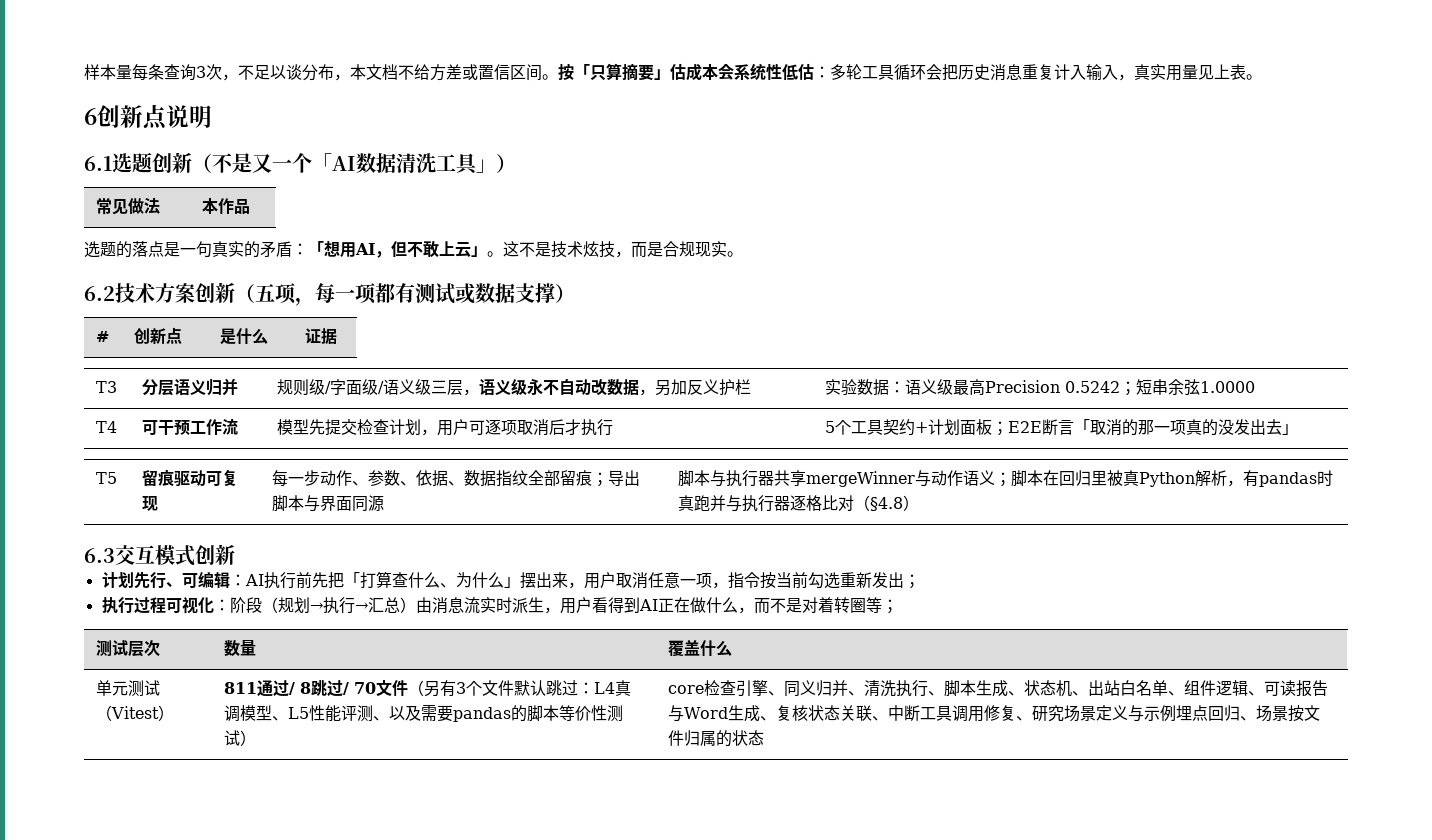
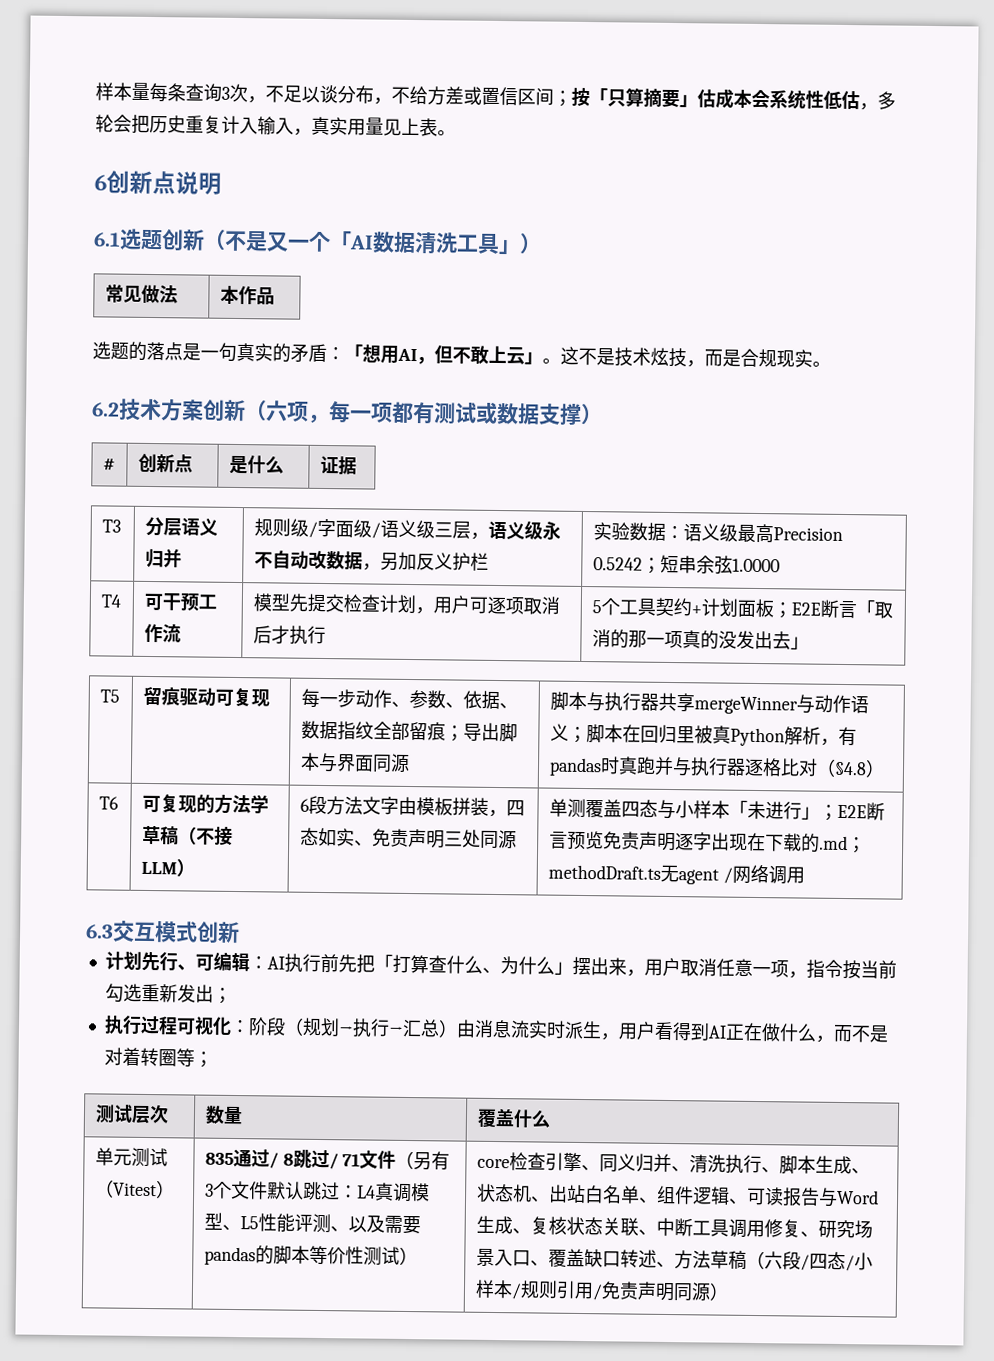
- 样本量每条查询3次，不足以谈分布，本文档不给方差或置信区间。按「只算摘要」估成本会系统性低估：多轮工具循环会把历史消息重复计入输入，真实用量见上表。
+ 样本量每条查询3次，不足以谈分布，不给方差或置信区间；按「只算摘要」估成本会系统性低估，多轮会把历史重复计入输入，真实用量见上表。
- 6.2技术方案创新（五项，每一项都有测试或数据支撑）
+ 6.2技术方案创新（六项，每一项都有测试或数据支撑）
+ T6 | 可复现的方法学草稿（不接LLM） | 6段方法文字由模板拼装，四态如实、免责声明三处同源 | 单测覆盖四态与小样本「未进行」；E2E断言预览免责声明逐字出现在下载的.md；methodDraft.ts无agent /网络调用
- 811通过/ 8跳过/ 70文件（另有3个文件默认跳过：L4真调模型、L5性能评测、以及需要pandas的脚本等价性测试）
+ 835通过/ 8跳过/ 71文件（另有3个文件默认跳过：L4真调模型、L5性能评测、以及需要pandas的脚本等价性测试）
- core检查引擎、同义归并、清洗执行、脚本生成、状态机、出站白名单、组件逻辑、可读报告与Word生成、复核状态关联、中断工具调用修复、研究场景定义与示例埋点回归、场景按文件归属的状态
+ core检查引擎、同义归并、清洗执行、脚本生成、状态机、出站白名单、组件逻辑、可读报告与Word生成、复核状态关联、中断工具调用修复、研究场景入口、覆盖缺口转述、方法草稿（六段/四态/小样本/规则引用/免责声明同源）

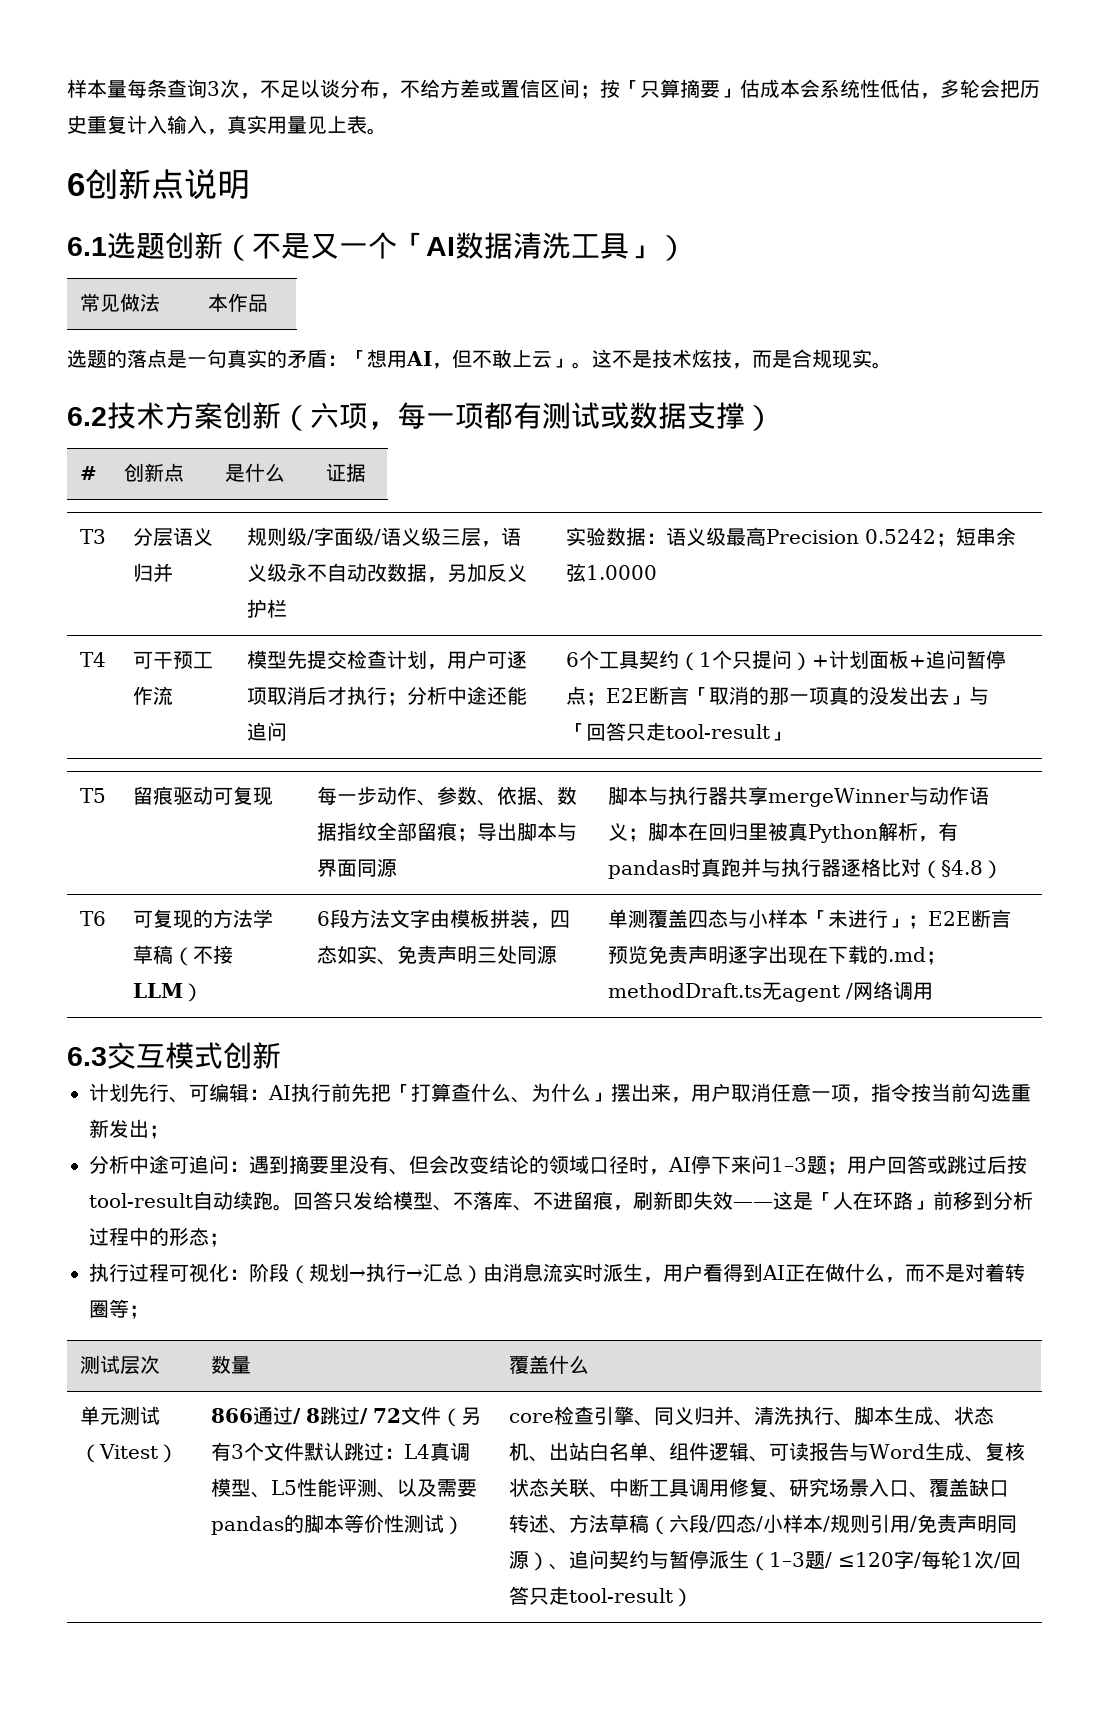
- 模型先提交检查计划，用户可逐项取消后才执行 | 5个工具契约+计划面板；E2E断言「取消的那一项真的没发出去」
+ 模型先提交检查计划，用户可逐项取消后才执行；分析中途还能追问 | 6个工具契约（1个只提问）+计划面板+追问暂停点；E2E断言「取消的那一项真的没发出去」与「回答只走tool-result」
+ 分析中途可追问：遇到摘要里没有、但会改变结论的领域口径时，AI停下来问1–3题；用户回答或跳过后按tool-result自动续跑。回答只发给模型、不落库、不进留痕，刷新即失效——这是「人在环路」前移到分析过程中的形态；
- 835通过/ 8跳过/ 71文件（另有3个文件默认跳过：L4真调模型、L5性能评测、以及需要pandas的脚本等价性测试）
+ 866通过/ 8跳过/ 72文件（另有3个文件默认跳过：L4真调模型、L5性能评测、以及需要pandas的脚本等价性测试）
- core检查引擎、同义归并、清洗执行、脚本生成、状态机、出站白名单、组件逻辑、可读报告与Word生成、复核状态关联、中断工具调用修复、研究场景入口、覆盖缺口转述、方法草稿（六段/四态/小样本/规则引用/免责声明同源）
+ core检查引擎、同义归并、清洗执行、脚本生成、状态机、出站白名单、组件逻辑、可读报告与Word生成、复核状态关联、中断工具调用修复、研究场景入口、覆盖缺口转述、方法草稿（六段/四态/小样本/规则引用/免责声明同源）、追问契约与暂停派生（1–3题/ ≤120字/每轮1次/回答只走tool-result）

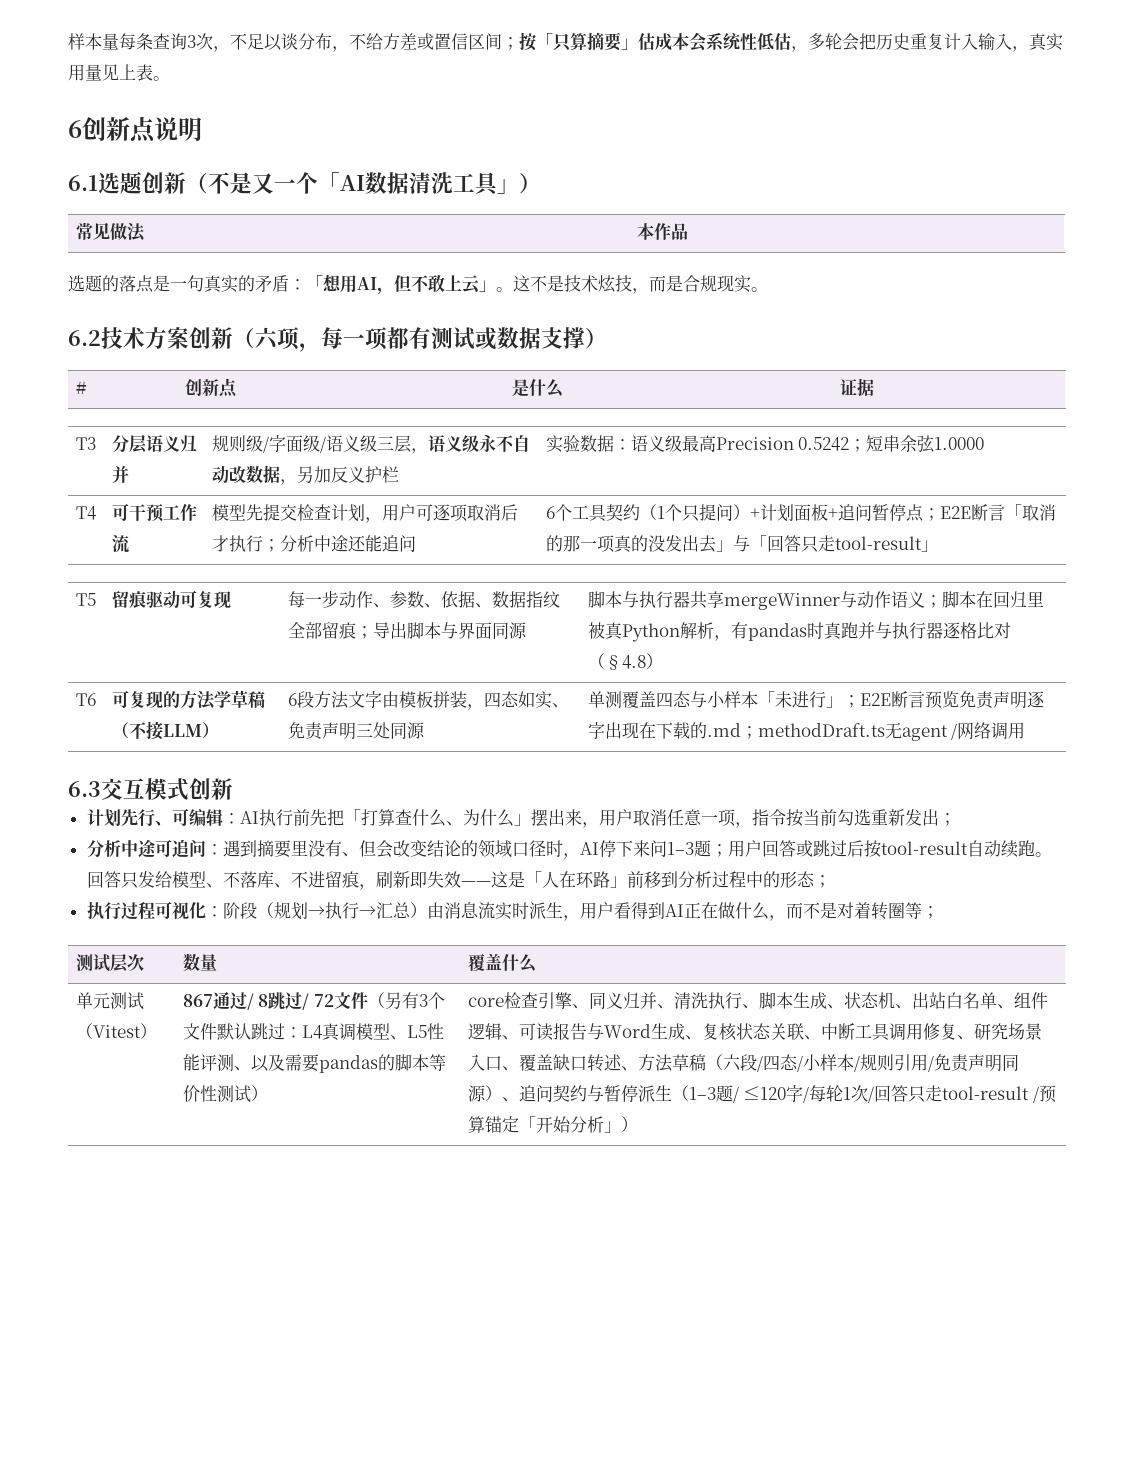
- 866通过/ 8跳过/ 72文件（另有3个文件默认跳过：L4真调模型、L5性能评测、以及需要pandas的脚本等价性测试）
+ 867通过/ 8跳过/ 72文件（另有3个文件默认跳过：L4真调模型、L5性能评测、以及需要pandas的脚本等价性测试）
- core检查引擎、同义归并、清洗执行、脚本生成、状态机、出站白名单、组件逻辑、可读报告与Word生成、复核状态关联、中断工具调用修复、研究场景入口、覆盖缺口转述、方法草稿（六段/四态/小样本/规则引用/免责声明同源）、追问契约与暂停派生（1–3题/ ≤120字/每轮1次/回答只走tool-result）
+ core检查引擎、同义归并、清洗执行、脚本生成、状态机、出站白名单、组件逻辑、可读报告与Word生成、复核状态关联、中断工具调用修复、研究场景入口、覆盖缺口转述、方法草稿（六段/四态/小样本/规则引用/免责声明同源）、追问契约与暂停派生（1–3题/ ≤120字/每轮1次/回答只走tool-result /预算锚定「开始分析」）

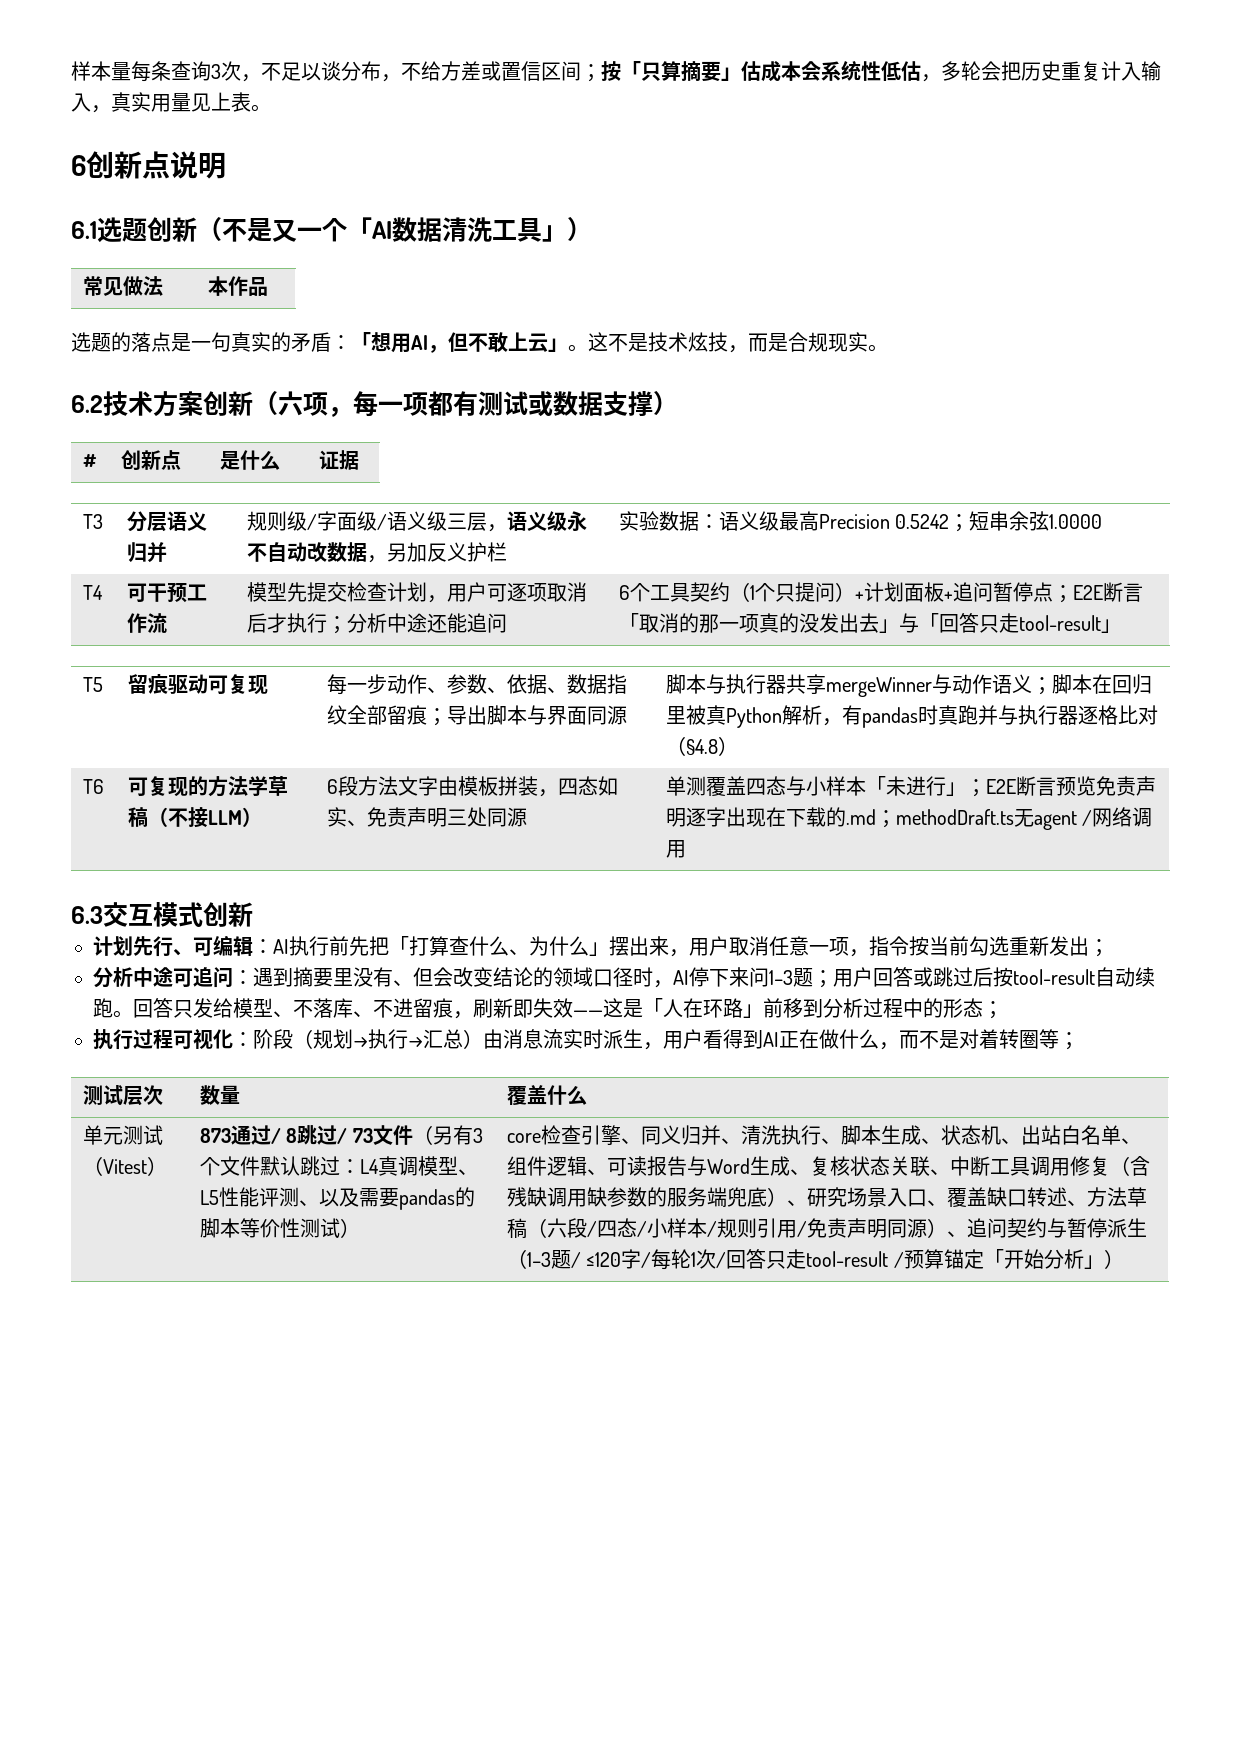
- 867通过/ 8跳过/ 72文件（另有3个文件默认跳过：L4真调模型、L5性能评测、以及需要pandas的脚本等价性测试）
+ 873通过/ 8跳过/ 73文件（另有3个文件默认跳过：L4真调模型、L5性能评测、以及需要pandas的脚本等价性测试）
- core检查引擎、同义归并、清洗执行、脚本生成、状态机、出站白名单、组件逻辑、可读报告与Word生成、复核状态关联、中断工具调用修复、研究场景入口、覆盖缺口转述、方法草稿（六段/四态/小样本/规则引用/免责声明同源）、追问契约与暂停派生（1–3题/ ≤120字/每轮1次/回答只走tool-result /预算锚定「开始分析」）
+ core检查引擎、同义归并、清洗执行、脚本生成、状态机、出站白名单、组件逻辑、可读报告与Word生成、复核状态关联、中断工具调用修复（含残缺调用缺参数的服务端兜底）、研究场景入口、覆盖缺口转述、方法草稿（六段/四态/小样本/规则引用/免责声明同源）、追问契约与暂停派生（1–3题/ ≤120字/每轮1次/回答只走tool-result /预算锚定「开始分析」）

